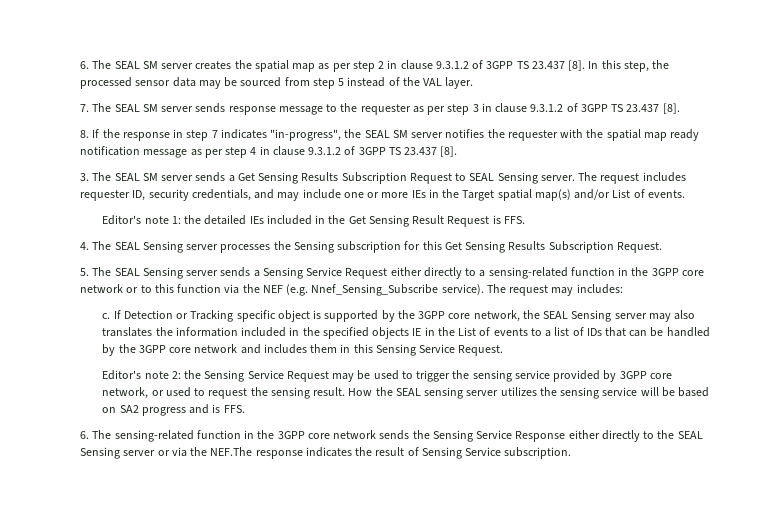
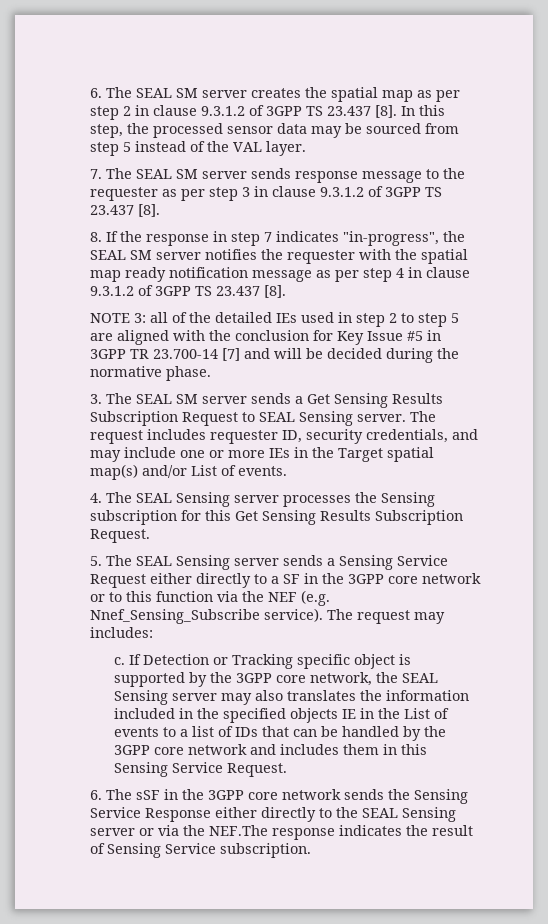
+ NOTE 3: all of the detailed IEs used in step 2 to step 5 are aligned with the conclusion for Key Issue #5 in 3GPP TR 23.700-14 [7] and will be decided during the normative phase.
- Editor's note 1: the detailed IEs included in the Get Sensing Result Request is FFS.
- 5. The SEAL Sensing server sends a Sensing Service Request either directly to a sensing-related function in the 3GPP core network or to this function via the NEF (e.g. Nnef_Sensing_Subscribe service).
+ 5. The SEAL Sensing server sends a Sensing Service Request either directly to a SF in the 3GPP core network or to this function via the NEF (e.g. Nnef_Sensing_Subscribe service).
- Editor's note 2: the Sensing Service Request may be used to trigger the sensing service provided by 3GPP core network, or used to request the sensing result. How the SEAL sensing server utilizes the sensing service will be based on SA2 progress and is FFS.
- 6. The sensing-related function in the 3GPP core network sends the Sensing Service Response either directly to the SEAL Sensing server or via the NEF.The response indicates the result of Sensing Service subscription.
+ 6. The sSF in the 3GPP core network sends the Sensing Service Response either directly to the SEAL Sensing server or via the NEF.The response indicates the result of Sensing Service subscription.

